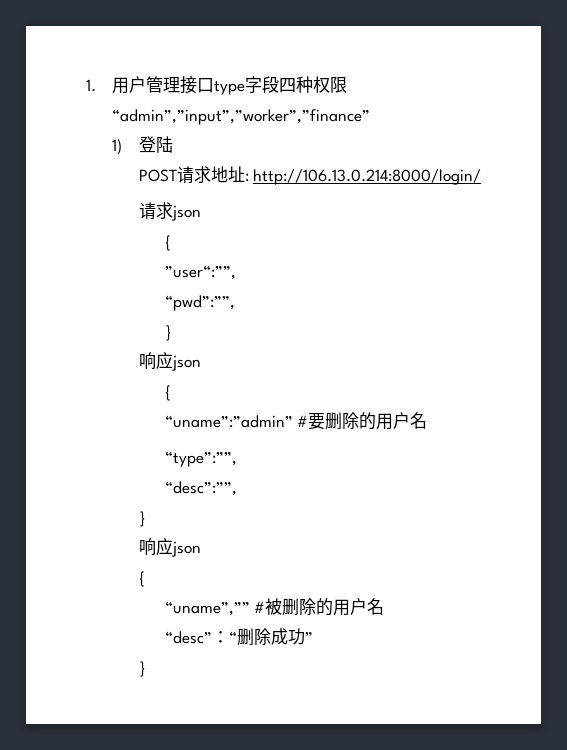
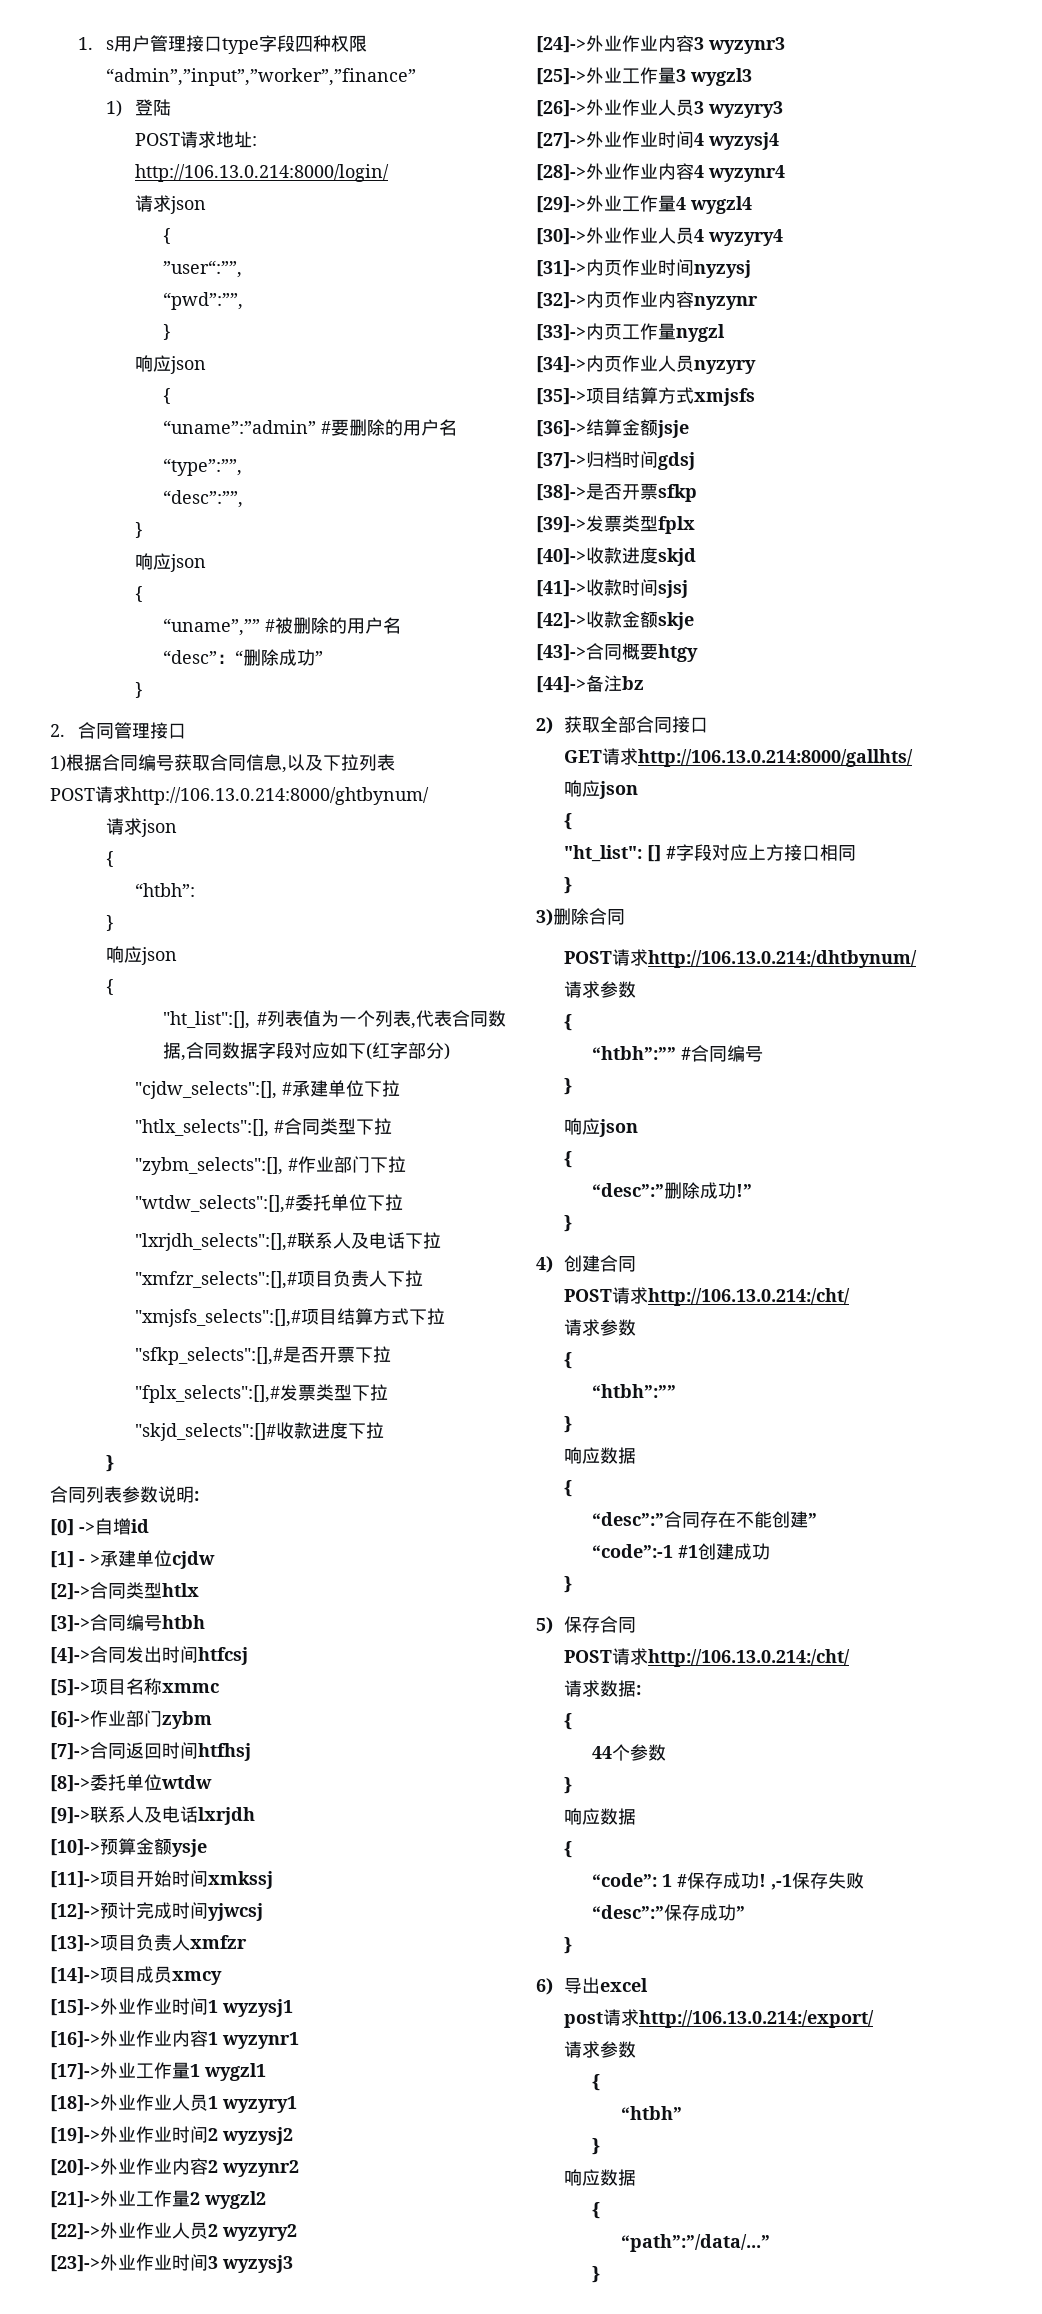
- 1.用户管理接口type字段四种权限“admin”,”input”,”worker”,”finance”
+ 1. s用户管理接口type字段四种权限“admin”,”input”,”worker”,”finance”
+ 2.合同管理接口
+ 1)根据合同编号获取合同信息,以及下拉列表
+ POST请求http://106.13.0.214:8000/ghtbynum/
+ 请求json
+ {
+ “htbh”:
+ }
+ 响应json
+ {
+ "ht_list":[], #列表值为一个列表,代表合同数据,合同数据字段对应如下(红字部分)
+ "cjdw_selects":[], #承建单位下拉
+ "htlx_selects":[], #合同类型下拉
+ "zybm_selects":[], #作业部门下拉
+ "wtdw_selects":[],#委托单位下拉
+ "lxrjdh_selects":[],#联系人及电话下拉
+ "xmfzr_selects":[],#项目负责人下拉
+ "xmjsfs_selects":[],#项目结算方式下拉
+ "sfkp_selects":[],#是否开票下拉
+ "fplx_selects":[],#发票类型下拉
+ "skjd_selects":[]#收款进度下拉
+ }
+ 合同列表参数说明:
+ [0] ->自增id
+ [1] - >承建单位cjdw
+ [2]->合同类型htlx
+ [3]->合同编号htbh
+ [4]->合同发出时间htfcsj
+ [5]->项目名称xmmc
+ [6]->作业部门zybm
+ [7]->合同返回时间htfhsj
+ [8]->委托单位wtdw
+ [9]->联系人及电话lxrjdh
+ [10]->预算金额ysje
+ [11]->项目开始时间xmkssj
+ [12]->预计完成时间yjwcsj
+ [13]->项目负责人xmfzr
+ [14]->项目成员xmcy
+ [15]->外业作业时间1 wyzysj1
+ [16]->外业作业内容1 wyzynr1
+ [17]->外业工作量1 wygzl1
+ [18]->外业作业人员1 wyzyry1
+ [19]->外业作业时间2 wyzysj2
+ [20]->外业作业内容2 wyzynr2
+ [21]->外业工作量2 wygzl2
+ [22]->外业作业人员2 wyzyry2
+ [23]->外业作业时间3 wyzysj3
+ [24]->外业作业内容3 wyzynr3
+ [25]->外业工作量3 wygzl3
+ [26]->外业作业人员3 wyzyry3
+ [27]->外业作业时间4 wyzysj4
+ [28]->外业作业内容4 wyzynr4
+ [29]->外业工作量4 wygzl4
+ [30]->外业作业人员4 wyzyry4
+ [31]->内页作业时间nyzysj
+ [32]->内页作业内容nyzynr
+ [33]->内页工作量nygzl
+ [34]->内页作业人员nyzyry
+ [35]->项目结算方式xmjsfs
+ [36]->结算金额jsje
+ [37]->归档时间gdsj
+ [38]->是否开票sfkp
+ [39]->发票类型fplx
+ [40]->收款进度skjd
+ [41]->收款时间sjsj
+ [42]->收款金额skje
+ [43]->合同概要htgy
+ [44]->备注bz
+ 2)获取全部合同接口
+ GET请求http://106.13.0.214:8000/gallhts/
+ 响应json
+ {
+ "ht_list": [] #字段对应上方接口相同
+ }
+ 3)删除合同
+ POST请求http://106.13.0.214:/dhtbynum/
+ 请求参数
+ {
+ “htbh”:”” #合同编号
+ }
+ 响应json
+ {
+ “desc”:”删除成功!”
+ }
+ 4)创建合同
+ POST请求http://106.13.0.214:/cht/
+ 请求参数
+ {
+ “htbh”:””
+ }
+ 响应数据
+ {
+ “desc”:”合同存在不能创建”
+ “code”:-1 #1创建成功
+ }
+ 5)保存合同
+ POST请求http://106.13.0.214:/cht/
+ 请求数据:
+ {
+ 44个参数
+ }
+ 响应数据
+ {
+ “code”: 1 #保存成功! ,-1保存失败
+ “desc”:”保存成功”
+ }
+ 6)导出excel
+ post请求http://106.13.0.214:/export/
+ 请求参数
+ {
+ “htbh”
+ }
+ 响应数据
+ {
+ “path”:”/data/...”
+ }

